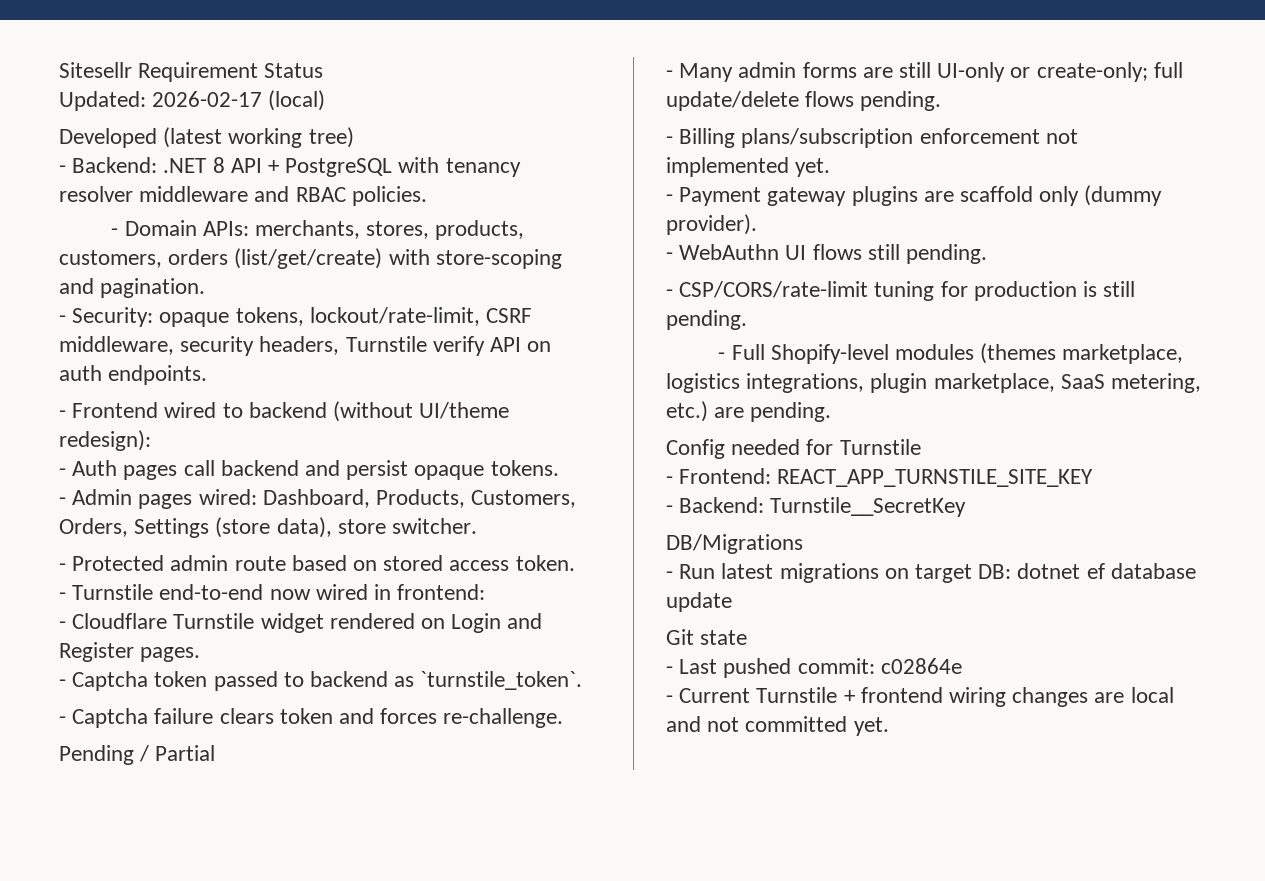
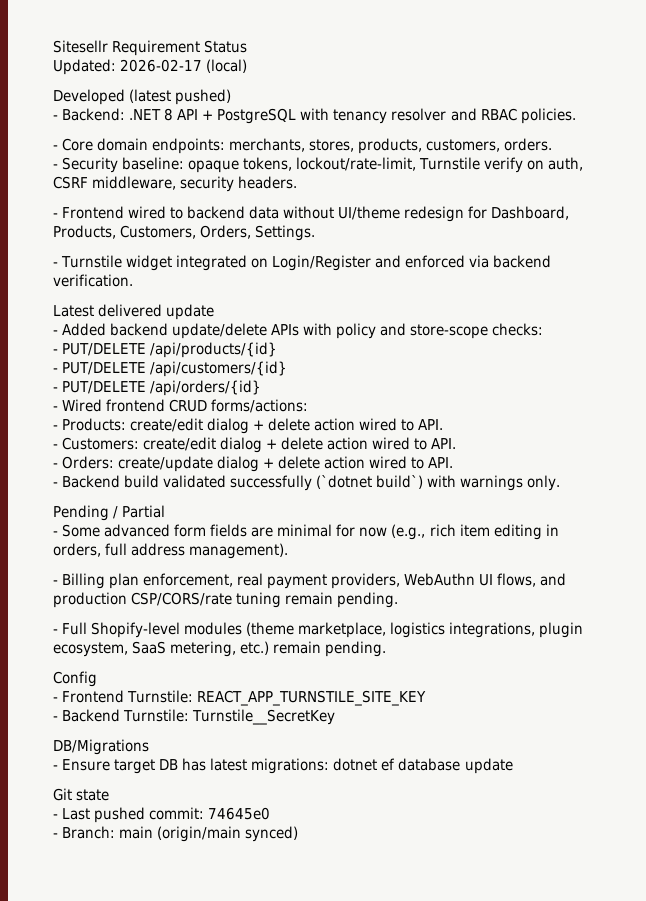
- Developed (latest working tree)
+ Developed (latest pushed)
- - Backend: .NET 8 API + PostgreSQL with tenancy resolver middleware and RBAC policies.
+ - Backend: .NET 8 API + PostgreSQL with tenancy resolver and RBAC policies.
- - Domain APIs: merchants, stores, products, customers, orders (list/get/create) with store-scoping and pagination.
- - Security: opaque tokens, lockout/rate-limit, CSRF middleware, security headers, Turnstile verify API on auth endpoints.
+ - Core domain endpoints: merchants, stores, products, customers, orders.
+ - Security baseline: opaque tokens, lockout/rate-limit, Turnstile verify on auth, CSRF middleware, security headers.
- - Frontend wired to backend (without UI/theme redesign):
- - Auth pages call backend and persist opaque tokens.
- - Admin pages wired: Dashboard, Products, Customers, Orders, Settings (store data), store switcher.
- - Protected admin route based on stored access token.
- - Turnstile end-to-end now wired in frontend:
- - Cloudflare Turnstile widget rendered on Login and Register pages.
- - Captcha token passed to backend as `turnstile_token`.
- - Captcha failure clears token and forces re-challenge.
+ - Frontend wired to backend data without UI/theme redesign for Dashboard, Products, Customers, Orders, Settings.
+ - Turnstile widget integrated on Login/Register and enforced via backend verification.
+ Latest delivered update
+ - Added backend update/delete APIs with policy and store-scope checks:
+ - PUT/DELETE /api/products/{id}
+ - PUT/DELETE /api/customers/{id}
+ - PUT/DELETE /api/orders/{id}
+ - Wired frontend CRUD forms/actions:
+ - Products: create/edit dialog + delete action wired to API.
+ - Customers: create/edit dialog + delete action wired to API.
+ - Orders: create/update dialog + delete action wired to API.
+ - Backend build validated successfully (`dotnet build`) with warnings only.
  Pending / Partial
- - Many admin forms are still UI-only or create-only; full update/delete flows pending.
- - Billing plans/subscription enforcement not implemented yet.
- - Payment gateway plugins are scaffold only (dummy provider).
- - WebAuthn UI flows still pending.
- - CSP/CORS/rate-limit tuning for production is still pending.
+ - Some advanced form fields are minimal for now (e.g., rich item editing in orders, full address management).
+ - Billing plan enforcement, real payment providers, WebAuthn UI flows, and production CSP/CORS/rate tuning remain pending.
- - Full Shopify-level modules (themes marketplace, logistics integrations, plugin marketplace, SaaS metering, etc.) are pending.
+ - Full Shopify-level modules (theme marketplace, logistics integrations, plugin ecosystem, SaaS metering, etc.) remain pending.
- Config needed for Turnstile
- - Frontend: REACT_APP_TURNSTILE_SITE_KEY
+ Config
+ - Frontend Turnstile: REACT_APP_TURNSTILE_SITE_KEY
- - Backend: Turnstile__SecretKey
+ - Backend Turnstile: Turnstile__SecretKey
- - Run latest migrations on target DB: dotnet ef database update
+ - Ensure target DB has latest migrations: dotnet ef database update
- - Last pushed commit: c02864e
- - Current Turnstile + frontend wiring changes are local and not committed yet.
+ - Last pushed commit: 74645e0
+ - Branch: main (origin/main synced)

